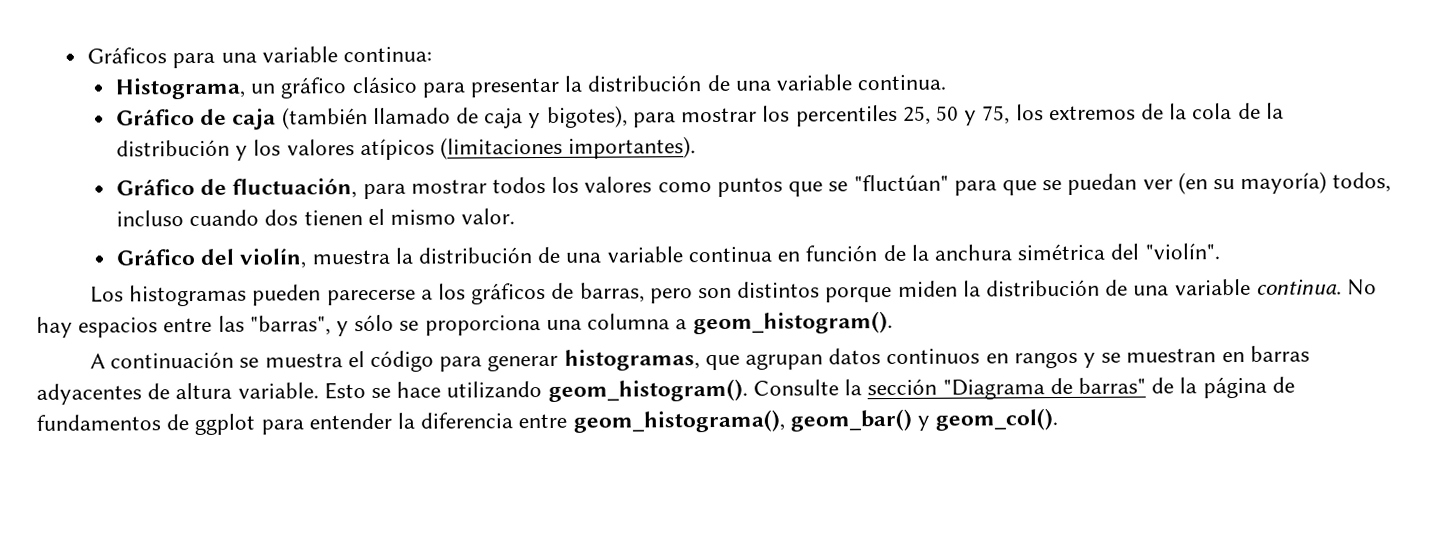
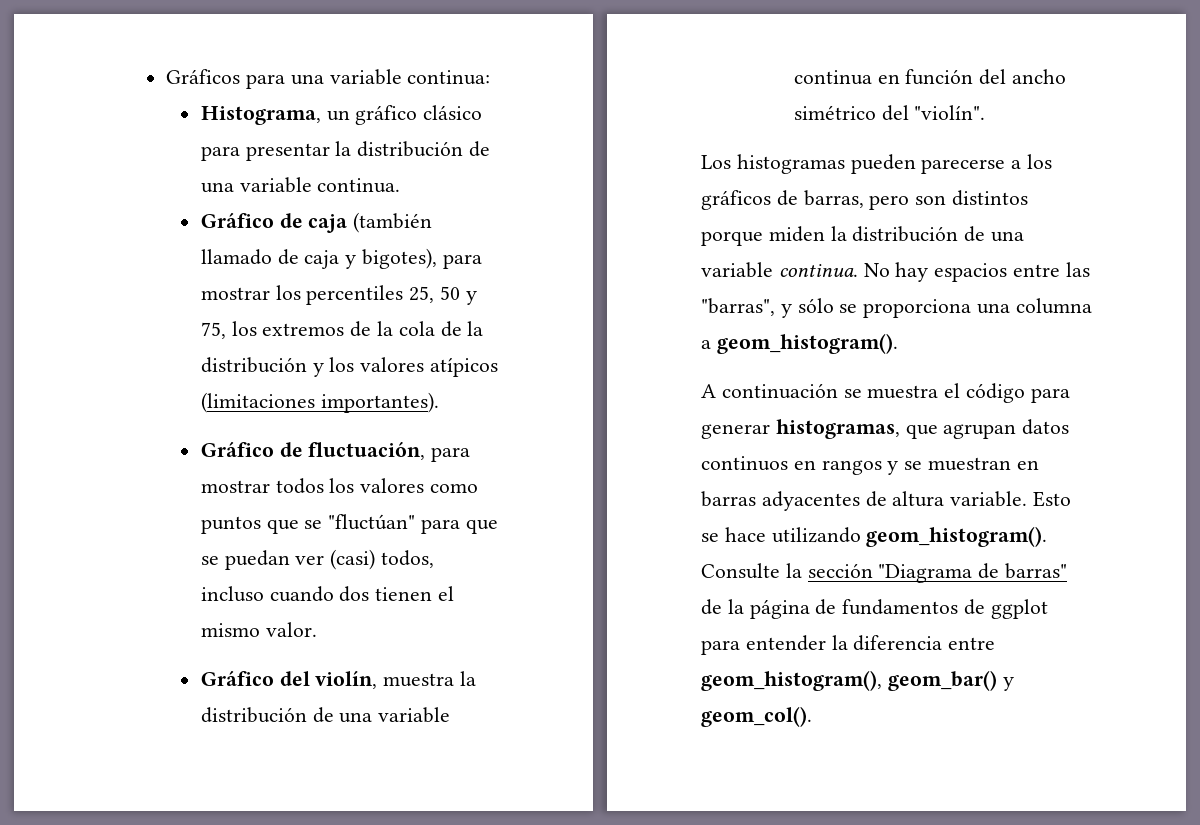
- Gráfico de fluctuación, para mostrar todos los valores como puntos que se "fluctúan" para que se puedan ver (en su mayoría) todos, incluso cuando dos tienen el mismo valor.
+ Gráfico de fluctuación, para mostrar todos los valores como puntos que se "fluctúan" para que se puedan ver (casi) todos, incluso cuando dos tienen el mismo valor.
- Gráfico del violín, muestra la distribución de una variable continua en función de la anchura simétrica del "violín".
+ Gráfico del violín, muestra la distribución de una variable continua en función del ancho simétrico del "violín".
- Consulte la sección "Diagrama de barras" de la página de fundamentos de ggplot para entender la diferencia entre geom_histograma(), geom_bar() y geom_col().
+ Consulte la sección "Diagrama de barras" de la página de fundamentos de ggplot para entender la diferencia entre geom_histogram(), geom_bar() y geom_col().

